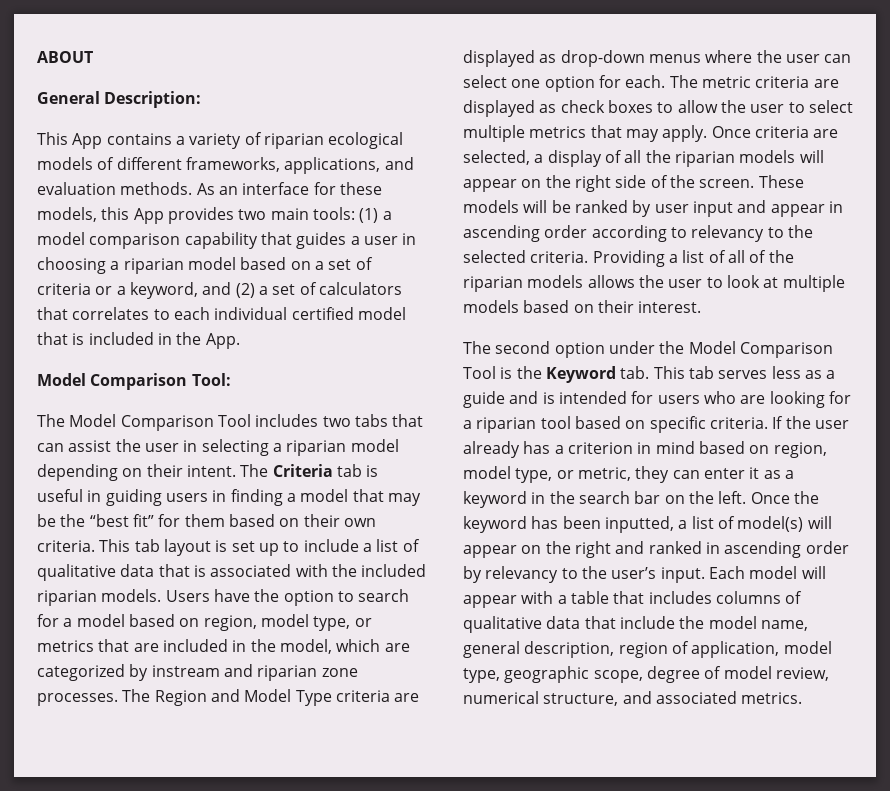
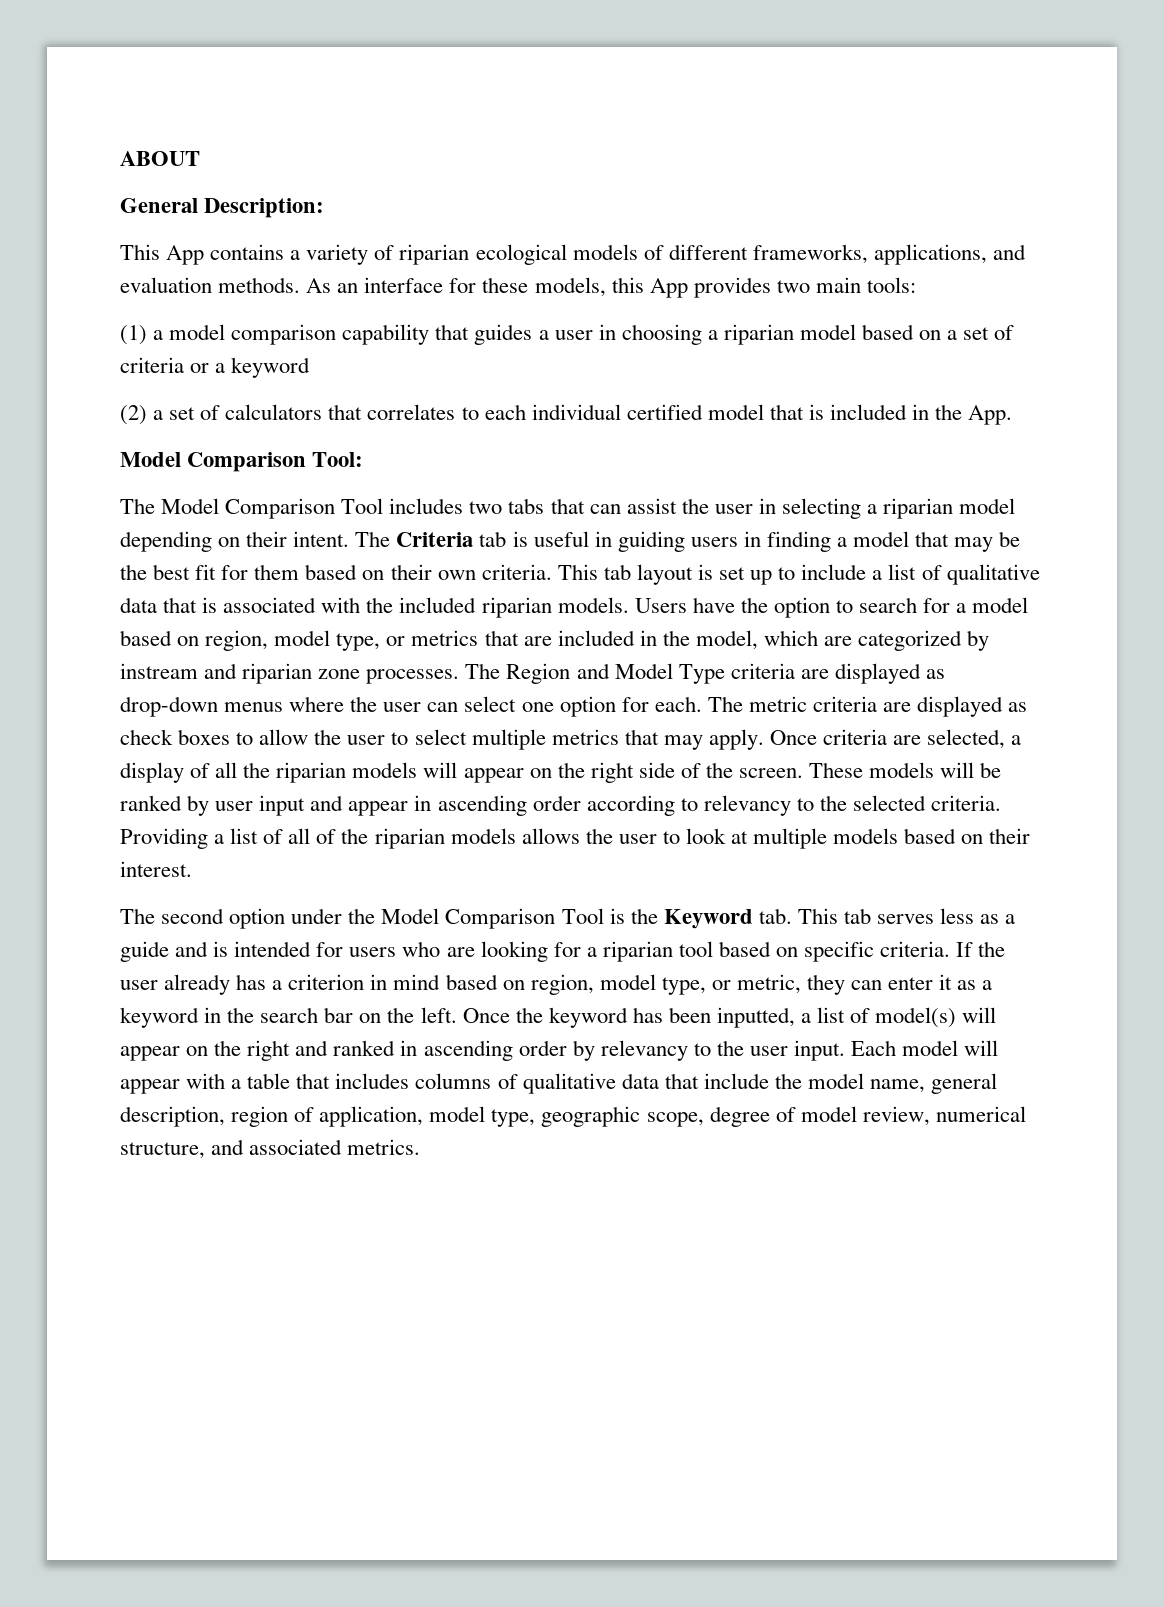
- As an interface for these models, this App provides two main tools: (1) a model comparison capability that guides a user in choosing a riparian model based on a set of criteria or a keyword, and (2) a set of calculators that correlates to each individual certified model that is included in the App.
+ As an interface for these models, this App provides two main tools:
+ (1) a model comparison capability that guides a user in choosing a riparian model based on a set of criteria or a keyword
+ (2) a set of calculators that correlates to each individual certified model that is included in the App.
- The Criteria tab is useful in guiding users in finding a model that may be the “best fit” for them based on their own criteria.
+ The Criteria tab is useful in guiding users in finding a model that may be the best fit for them based on their own criteria.
- Once the keyword has been inputted, a list of model(s) will appear on the right and ranked in ascending order by relevancy to the user’s input.
+ Once the keyword has been inputted, a list of model(s) will appear on the right and ranked in ascending order by relevancy to the user input.

